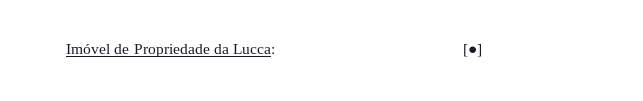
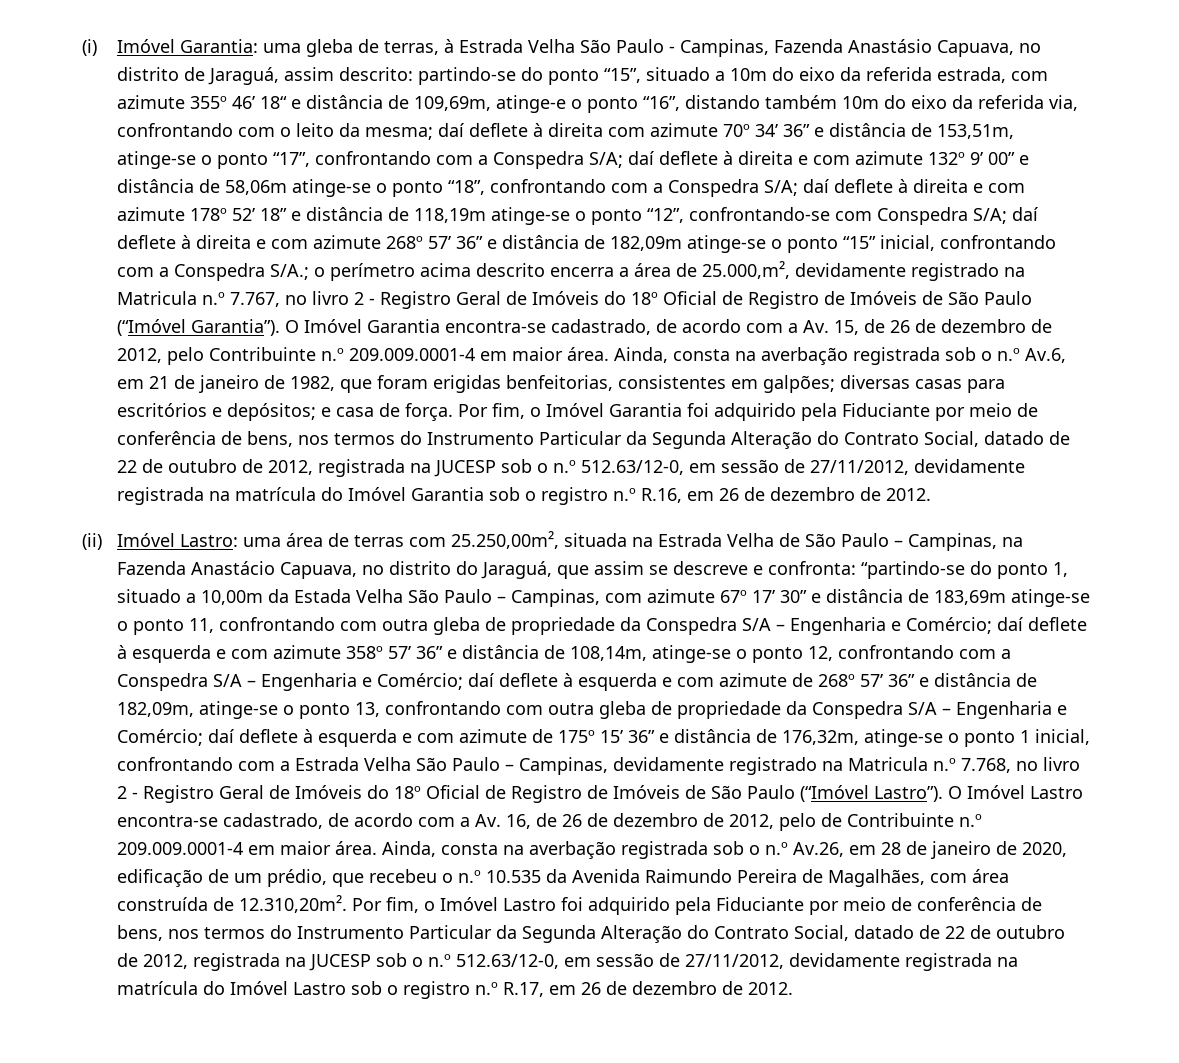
- Imóvel de Propriedade da Lucca:
- [●]
+ (i) Imóvel Garantia: uma gleba de terras, à Estrada Velha São Paulo - Campinas, Fazenda Anastásio Capuava, no distrito de Jaraguá, assim descrito: partindo-se do ponto “15”, situado a 10m do eixo da referida estrada, com azimute 355º 46’ 18“ e distância de 109,69m, atinge-e o ponto “16”, distando também 10m do eixo da referida via, confrontando com o leito da mesma; daí deflete à direita com azimute 70º 34’ 36” e distância de 153,51m, atinge-se o ponto “17”, confrontando com a Conspedra S/A; daí deflete à direita e com azimute 132º 9’ 00” e distância de 58,06m atinge-se o ponto “18”, confrontando com a Conspedra S/A; daí deflete à direita e com azimute 178º 52’ 18” e distância de 118,19m atinge-se o ponto “12”, confrontando-se com Conspedra S/A; daí deflete à direita e com azimute 268º 57’ 36” e distância de 182,09m atinge-se o ponto “15” inicial, confrontando com a Conspedra S/A.; o perímetro acima descrito encerra a área de 25.000,m², devidamente registrado na Matricula n.º 7.767, no livro 2 - Registro Geral de Imóveis do 18º Oficial de Registro de Imóveis de São Paulo (“Imóvel Garantia”). O Imóvel Garantia encontra-se cadastrado, de acordo com a Av. 15, de 26 de dezembro de 2012, pelo Contribuinte n.º 209.009.0001-4 em maior área. Ainda, consta na averbação registrada sob o n.º Av.6, em 21 de janeiro de 1982, que foram erigidas benfeitorias, consistentes em galpões; diversas casas para escritórios e depósitos; e casa de força. Por fim, o Imóvel Garantia foi adquirido pela Fiduciante por meio de conferência de bens, nos termos do Instrumento Particular da Segunda Alteração do Contrato Social, datado de 22 de outubro de 2012, registrada na JUCESP sob o n.º 512.63/12-0, em sessão de 27/11/2012, devidamente registrada na matrícula do Imóvel Garantia sob o registro n.º R.16, em 26 de dezembro de 2012.
+ (ii) Imóvel Lastro: uma área de terras com 25.250,00m², situada na Estrada Velha de São Paulo – Campinas, na Fazenda Anastácio Capuava, no distrito do Jaraguá, que assim se descreve e confronta: “partindo-se do ponto 1, situado a 10,00m da Estada Velha São Paulo – Campinas, com azimute 67º 17’ 30” e distância de 183,69m atinge-se o ponto 11, confrontando com outra gleba de propriedade da Conspedra S/A – Engenharia e Comércio; daí deflete à esquerda e com azimute 358º 57’ 36” e distância de 108,14m, atinge-se o ponto 12, confrontando com a Conspedra S/A – Engenharia e Comércio; daí deflete à esquerda e com azimute de 268º 57’ 36” e distância de 182,09m, atinge-se o ponto 13, confrontando com outra gleba de propriedade da Conspedra S/A – Engenharia e Comércio; daí deflete à esquerda e com azimute de 175º 15’ 36” e distância de 176,32m, atinge-se o ponto 1 inicial, confrontando com a Estrada Velha São Paulo – Campinas, devidamente registrado na Matricula n.º 7.768, no livro 2 - Registro Geral de Imóveis do 18º Oficial de Registro de Imóveis de São Paulo (“Imóvel Lastro”). O Imóvel Lastro encontra-se cadastrado, de acordo com a Av. 16, de 26 de dezembro de 2012, pelo de Contribuinte n.º 209.009.0001-4 em maior área. Ainda, consta na averbação registrada sob o n.º Av.26, em 28 de janeiro de 2020, edificação de um prédio, que recebeu o n.º 10.535 da Avenida Raimundo Pereira de Magalhães, com área construída de 12.310,20m². Por fim, o Imóvel Lastro foi adquirido pela Fiduciante por meio de conferência de bens, nos termos do Instrumento Particular da Segunda Alteração do Contrato Social, datado de 22 de outubro de 2012, registrada na JUCESP sob o n.º 512.63/12-0, em sessão de 27/11/2012, devidamente registrada na matrícula do Imóvel Lastro sob o registro n.º R.17, em 26 de dezembro de 2012.

